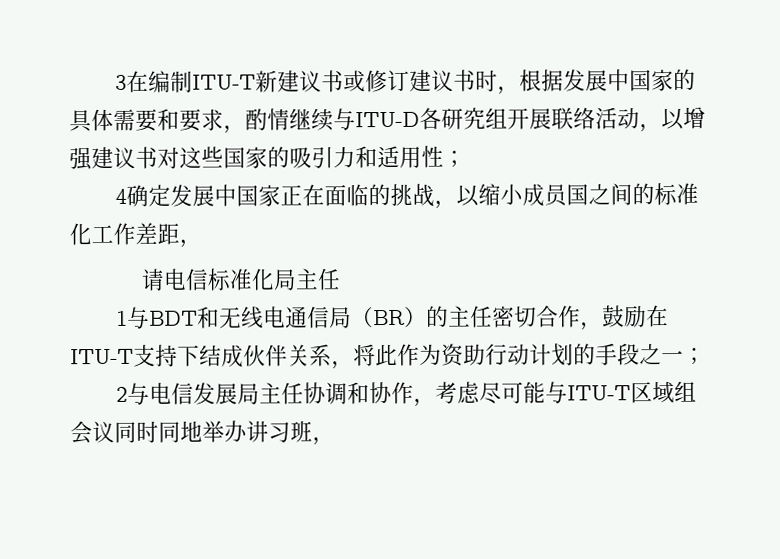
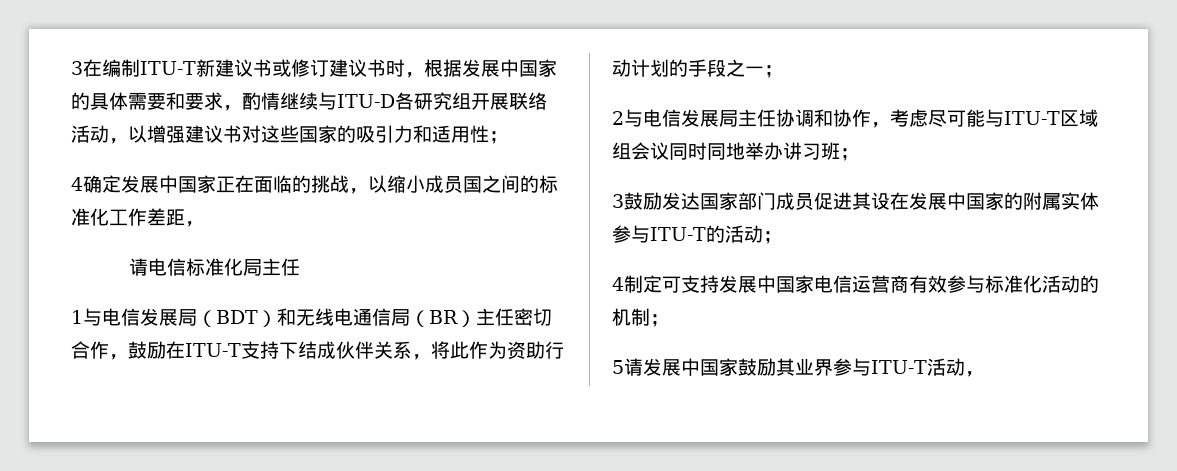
- 1与BDT和无线电通信局（BR）的主任密切合作，鼓励在ITU-T支持下结成伙伴关系，将此作为资助行动计划的手段之一；
+ 1与电信发展局（BDT）和无线电通信局（BR）主任密切合作，鼓励在ITU-T支持下结成伙伴关系，将此作为资助行动计划的手段之一；
- 2与电信发展局主任协调和协作，考虑尽可能与ITU-T区域组会议同时同地举办讲习班，
+ 2与电信发展局主任协调和协作，考虑尽可能与ITU-T区域组会议同时同地举办讲习班；
+ 3鼓励发达国家部门成员促进其设在发展中国家的附属实体参与ITU-T的活动；
+ 4制定可支持发展中国家电信运营商有效参与标准化活动的机制；
+ 5请发展中国家鼓励其业界参与ITU-T活动，

